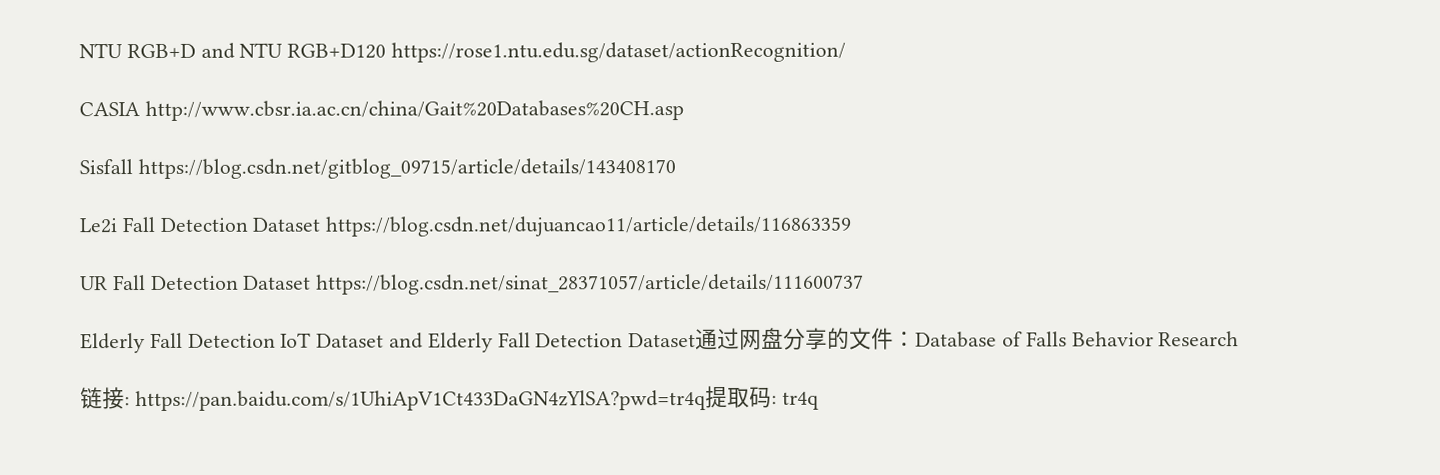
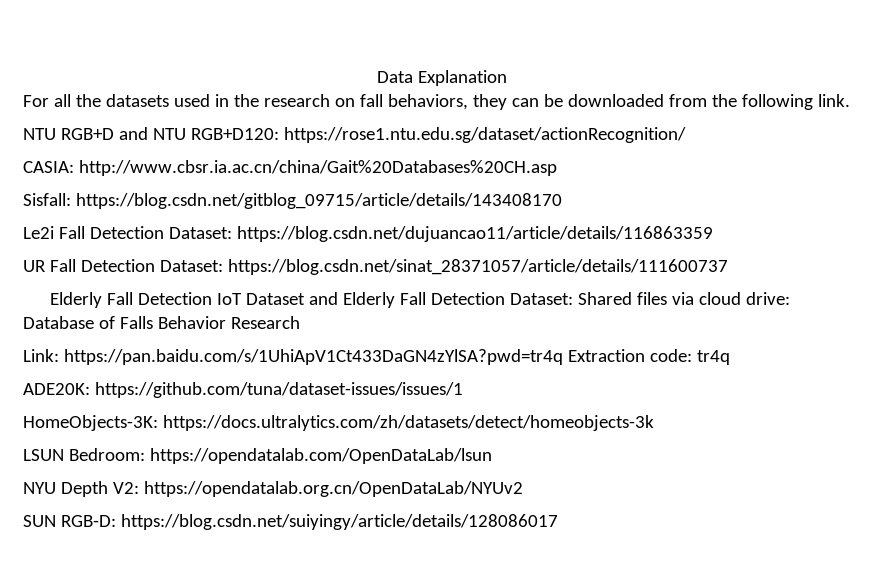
+ Data Explanation
+ For all the datasets used in the research on fall behaviors, they can be downloaded from the following link.
- NTU RGB+D and NTU RGB+D120 https://rose1.ntu.edu.sg/dataset/actionRecognition/
+ NTU RGB+D and NTU RGB+D120: https://rose1.ntu.edu.sg/dataset/actionRecognition/
- CASIA http://www.cbsr.ia.ac.cn/china/Gait%20Databases%20CH.asp
+ CASIA: http://www.cbsr.ia.ac.cn/china/Gait%20Databases%20CH.asp
- Sisfall https://blog.csdn.net/gitblog_09715/article/details/143408170
+ Sisfall: https://blog.csdn.net/gitblog_09715/article/details/143408170
- Le2i Fall Detection Dataset https://blog.csdn.net/dujuancao11/article/details/116863359
+ Le2i Fall Detection Dataset: https://blog.csdn.net/dujuancao11/article/details/116863359
- UR Fall Detection Dataset https://blog.csdn.net/sinat_28371057/article/details/111600737
+ UR Fall Detection Dataset: https://blog.csdn.net/sinat_28371057/article/details/111600737
- Elderly Fall Detection IoT Dataset and Elderly Fall Detection Dataset通过网盘分享的文件：Database of Falls Behavior Research
+ Elderly Fall Detection IoT Dataset and Elderly Fall Detection Dataset: Shared files via cloud drive: Database of Falls Behavior Research
- 链接: https://pan.baidu.com/s/1UhiApV1Ct433DaGN4zYlSA?pwd=tr4q提取码: tr4q
+ Link: https://pan.baidu.com/s/1UhiApV1Ct433DaGN4zYlSA?pwd=tr4q Extraction code: tr4q
+ ADE20K: https://github.com/tuna/dataset-issues/issues/1
+ HomeObjects-3K: https://docs.ultralytics.com/zh/datasets/detect/homeobjects-3k
+ LSUN Bedroom: https://opendatalab.com/OpenDataLab/lsun
+ NYU Depth V2: https://opendatalab.org.cn/OpenDataLab/NYUv2
+ SUN RGB‑D: https://blog.csdn.net/suiyingy/article/details/128086017

